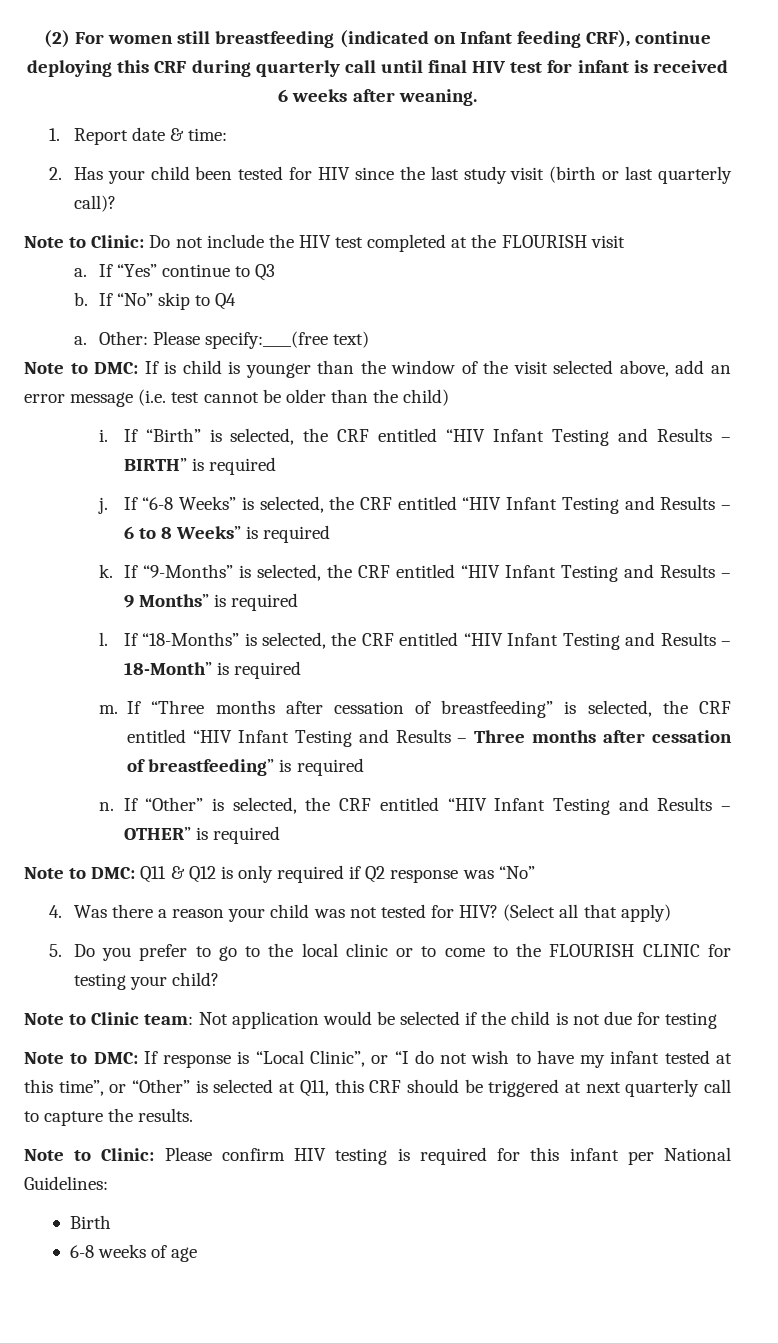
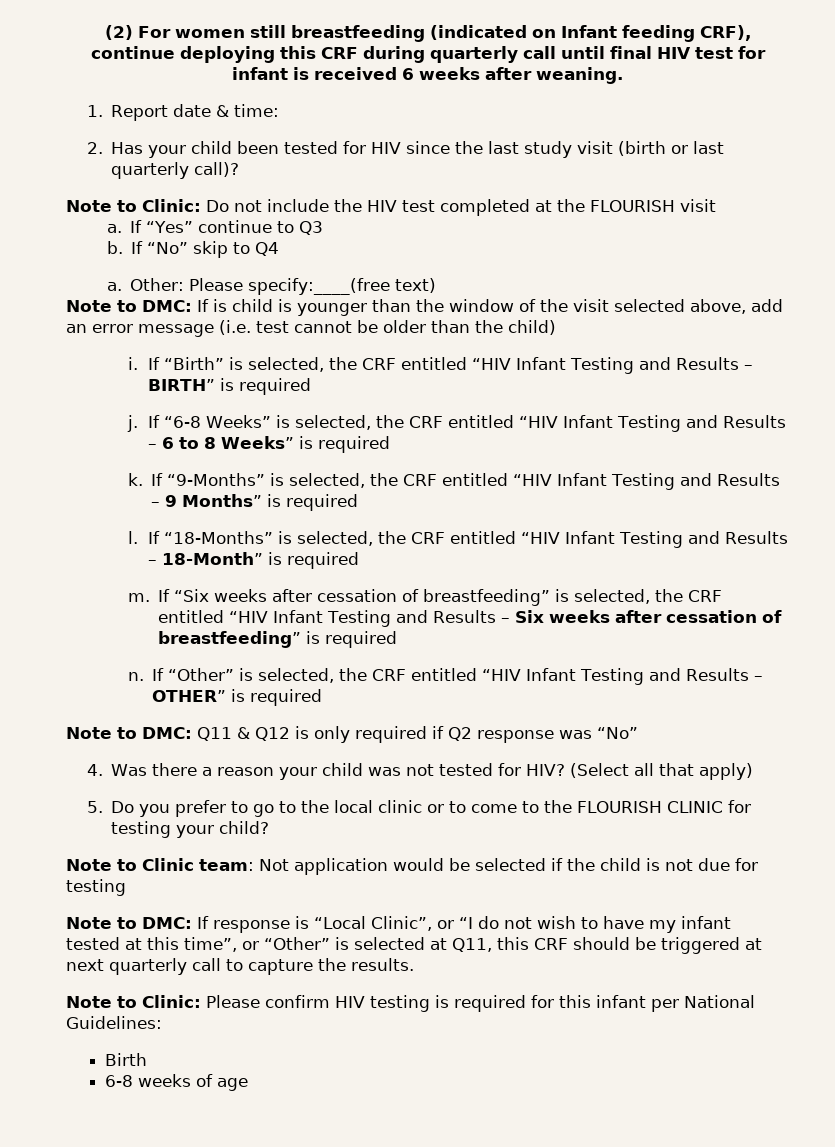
- If “Three months after cessation of breastfeeding” is selected, the CRF entitled “HIV Infant Testing and Results – Three months after cessation of breastfeeding” is required
+ If “Six weeks after cessation of breastfeeding” is selected, the CRF entitled “HIV Infant Testing and Results – Six weeks after cessation of breastfeeding” is required

